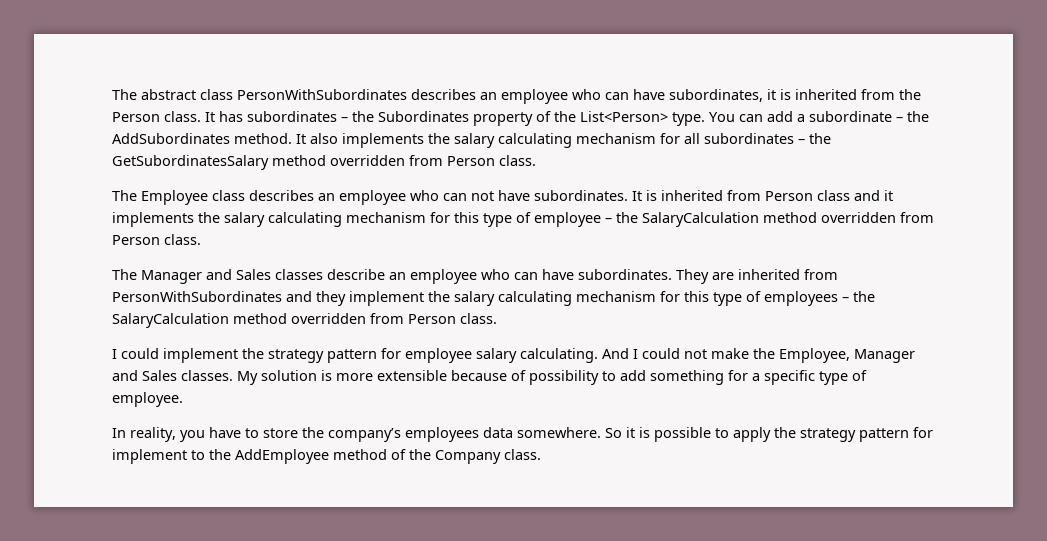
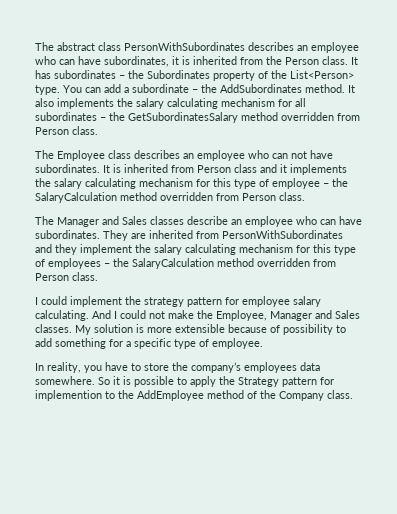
- So it is possible to apply the strategy pattern for implement to the AddEmployee method of the Company class.
+ So it is possible to apply the Strategy pattern for implemention to the AddEmployee method of the Company class.

